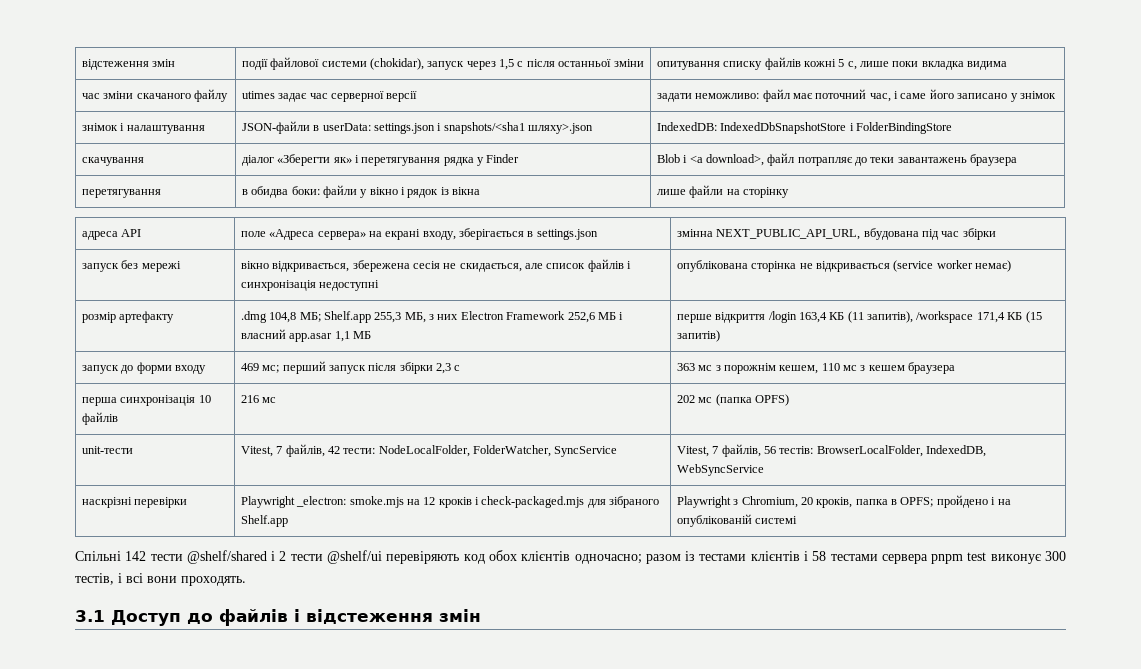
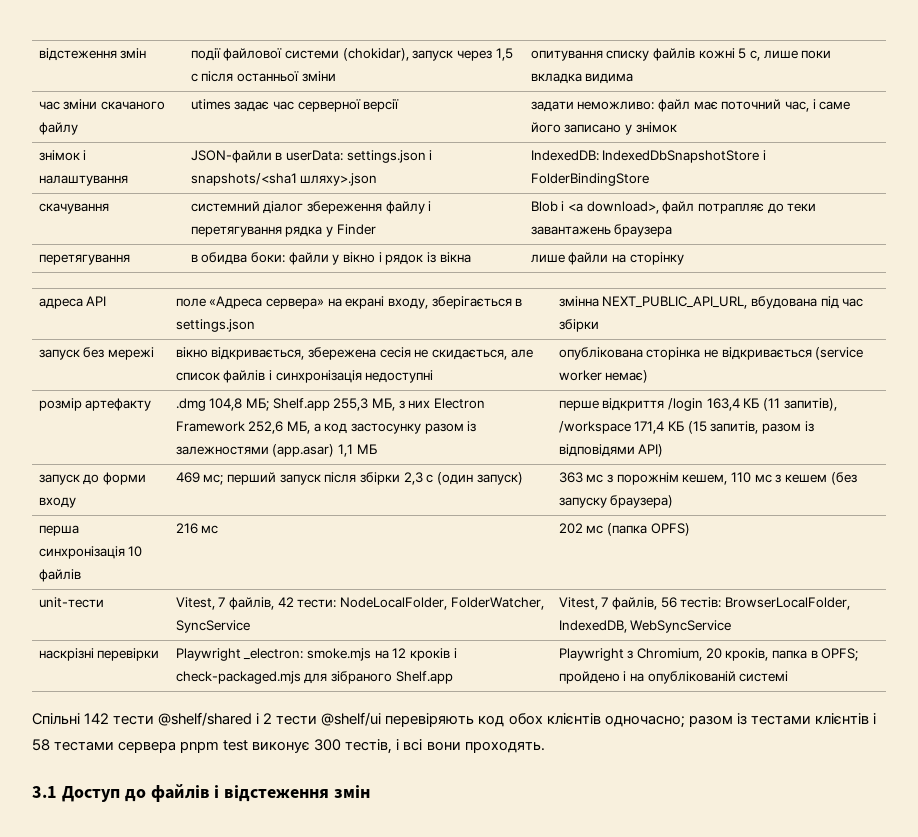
- скачування | діалог «Зберегти як» і перетягування рядка у Finder | Blob і <a download>, файл потрапляє до теки завантажень браузера
+ скачування | системний діалог збереження файлу і перетягування рядка у Finder | Blob і <a download>, файл потрапляє до теки завантажень браузера
- розмір артефакту | .dmg 104,8 МБ; Shelf.app 255,3 МБ, з них Electron Framework 252,6 МБ і власний app.asar 1,1 МБ | перше відкриття /login 163,4 КБ (11 запитів), /workspace 171,4 КБ (15 запитів)
+ розмір артефакту | .dmg 104,8 МБ; Shelf.app 255,3 МБ, з них Electron Framework 252,6 МБ, а код застосунку разом із залежностями (app.asar) 1,1 МБ | перше відкриття /login 163,4 КБ (11 запитів), /workspace 171,4 КБ (15 запитів, разом із відповідями API)
- запуск до форми входу | 469 мс; перший запуск після збірки 2,3 с | 363 мс з порожнім кешем, 110 мс з кешем браузера
+ запуск до форми входу | 469 мс; перший запуск після збірки 2,3 с (один запуск) | 363 мс з порожнім кешем, 110 мс з кешем (без запуску браузера)

